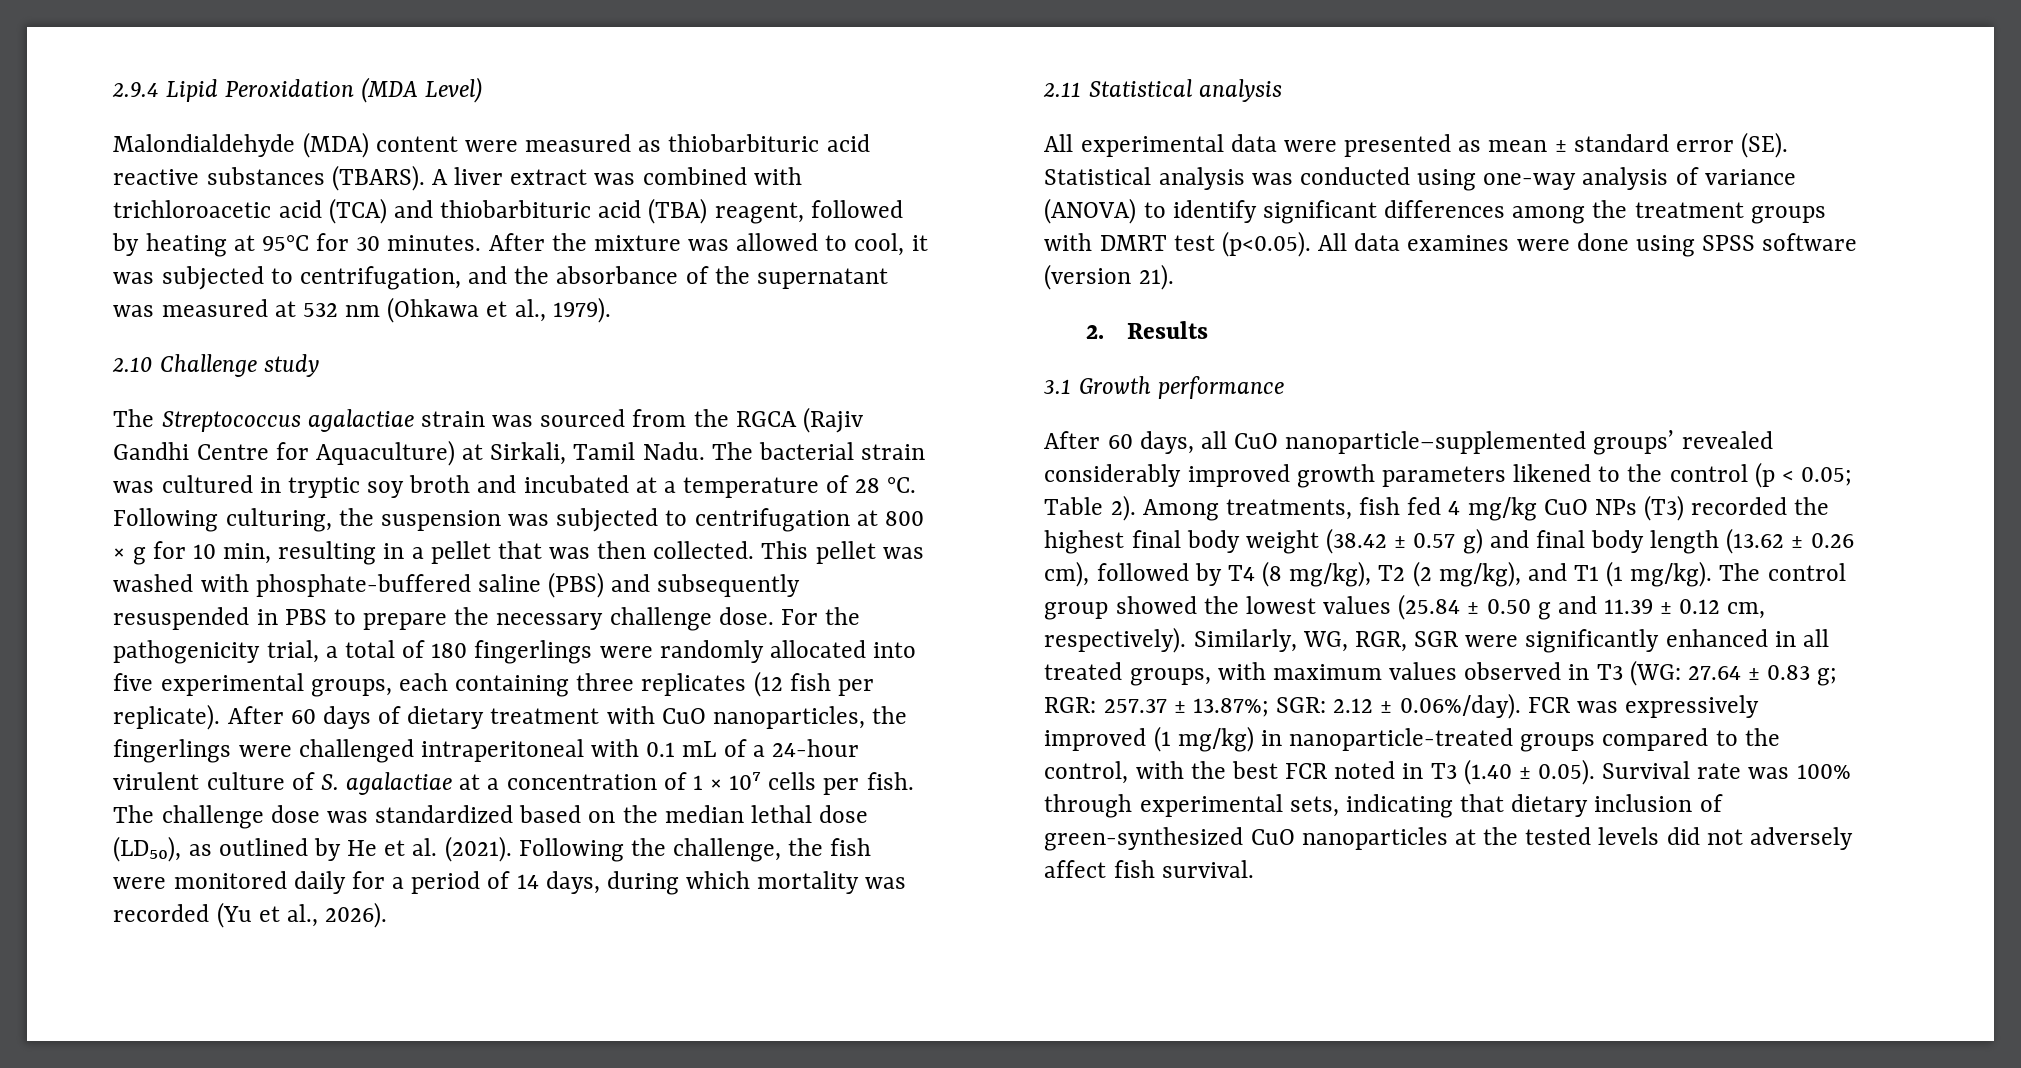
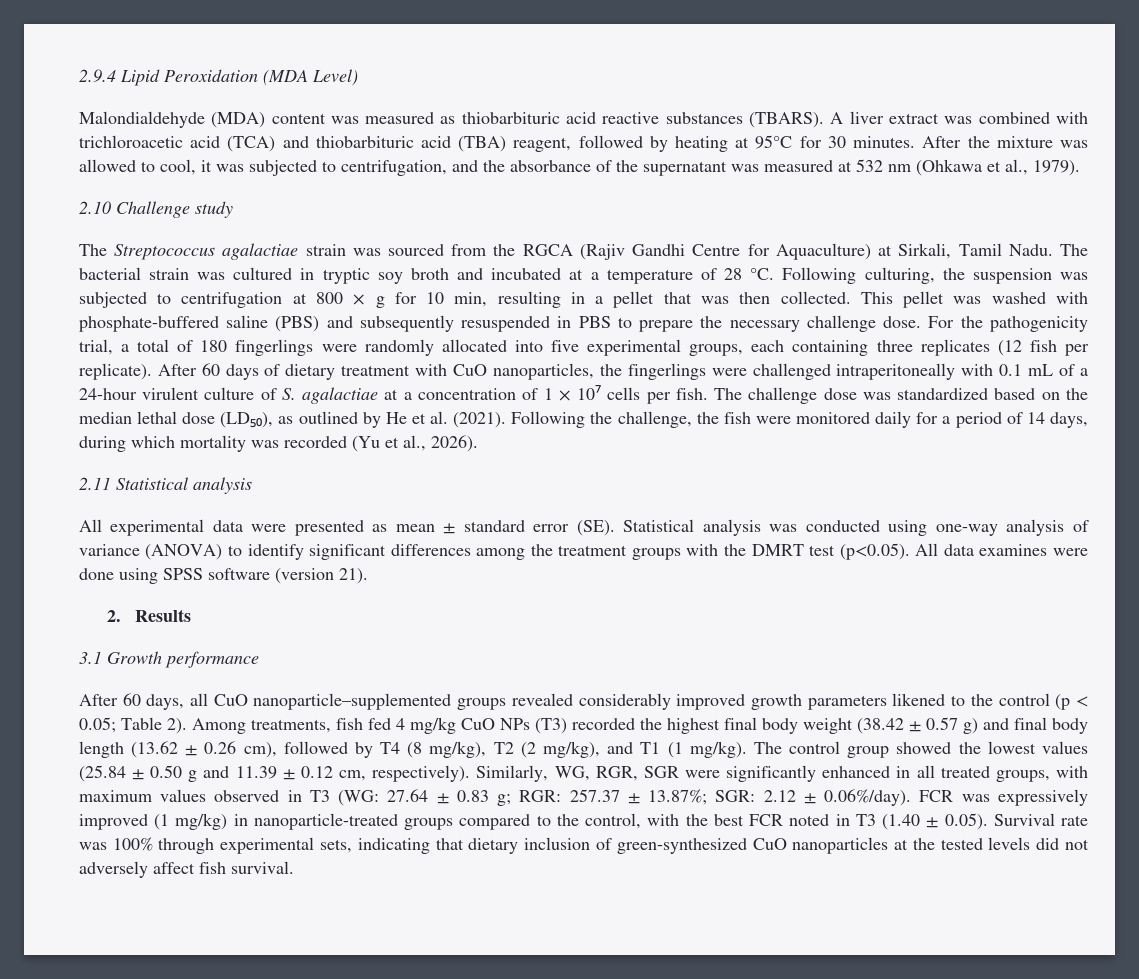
- Malondialdehyde (MDA) content were measured as thiobarbituric acid reactive substances (TBARS).
+ Malondialdehyde (MDA) content was measured as thiobarbituric acid reactive substances (TBARS).
- After 60 days of dietary treatment with CuO nanoparticles, the fingerlings were challenged intraperitoneal with 0.1 mL of a 24-hour virulent culture of S. agalactiae at a concentration of 1 × 10⁷ cells per fish.
+ After 60 days of dietary treatment with CuO nanoparticles, the fingerlings were challenged intraperitoneally with 0.1 mL of a 24-hour virulent culture of S. agalactiae at a concentration of 1 × 10⁷ cells per fish.
- All experimental data were presented as mean ± standard error (SE). Statistical analysis was conducted using one-way analysis of variance (ANOVA) to identify significant differences among the treatment groups with DMRT test (p<0.05). All data examines were done using SPSS software (version 21).
+ All experimental data were presented as mean ± standard error (SE). Statistical analysis was conducted using one-way analysis of variance (ANOVA) to identify significant differences among the treatment groups with the DMRT test (p<0.05). All data examines were done using SPSS software (version 21).
- After 60 days, all CuO nanoparticle–supplemented groups’ revealed considerably improved growth parameters likened to the control (p < 0.05; Table 2).
+ After 60 days, all CuO nanoparticle–supplemented groups revealed considerably improved growth parameters likened to the control (p < 0.05; Table 2).

